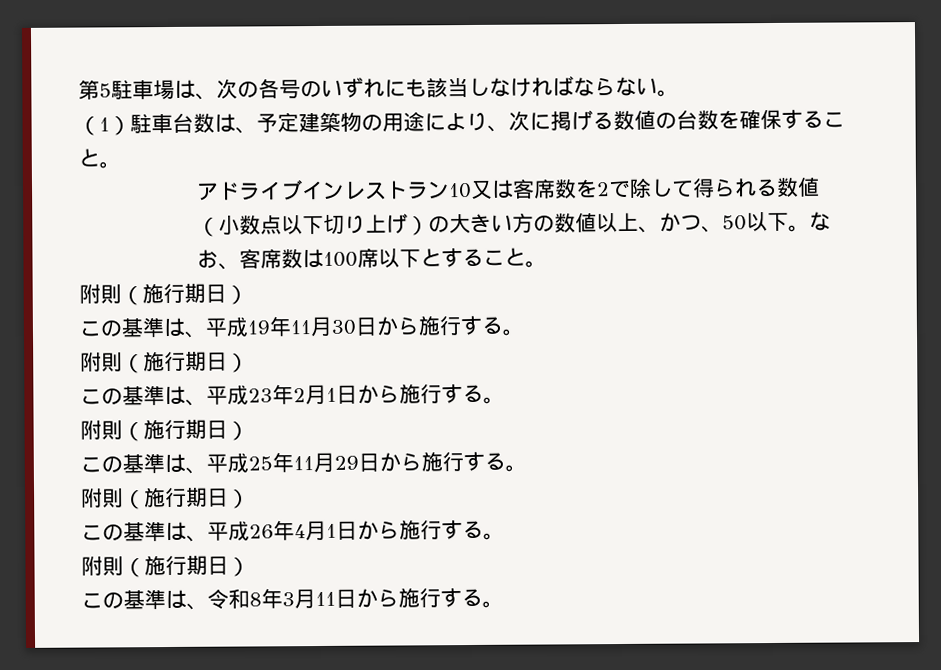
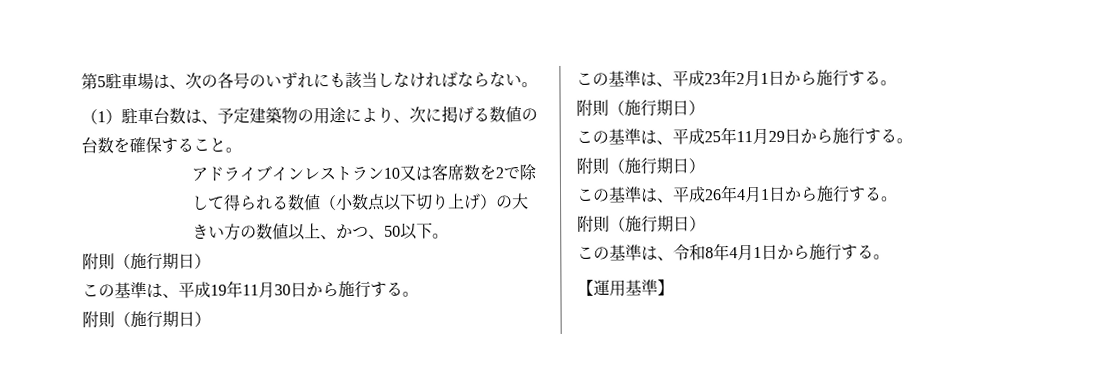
- なお、客席数は100席以下とすること。
- この基準は、令和8年3月11日から施行する。
+ この基準は、令和8年4月1日から施行する。
+ 【運用基準】

